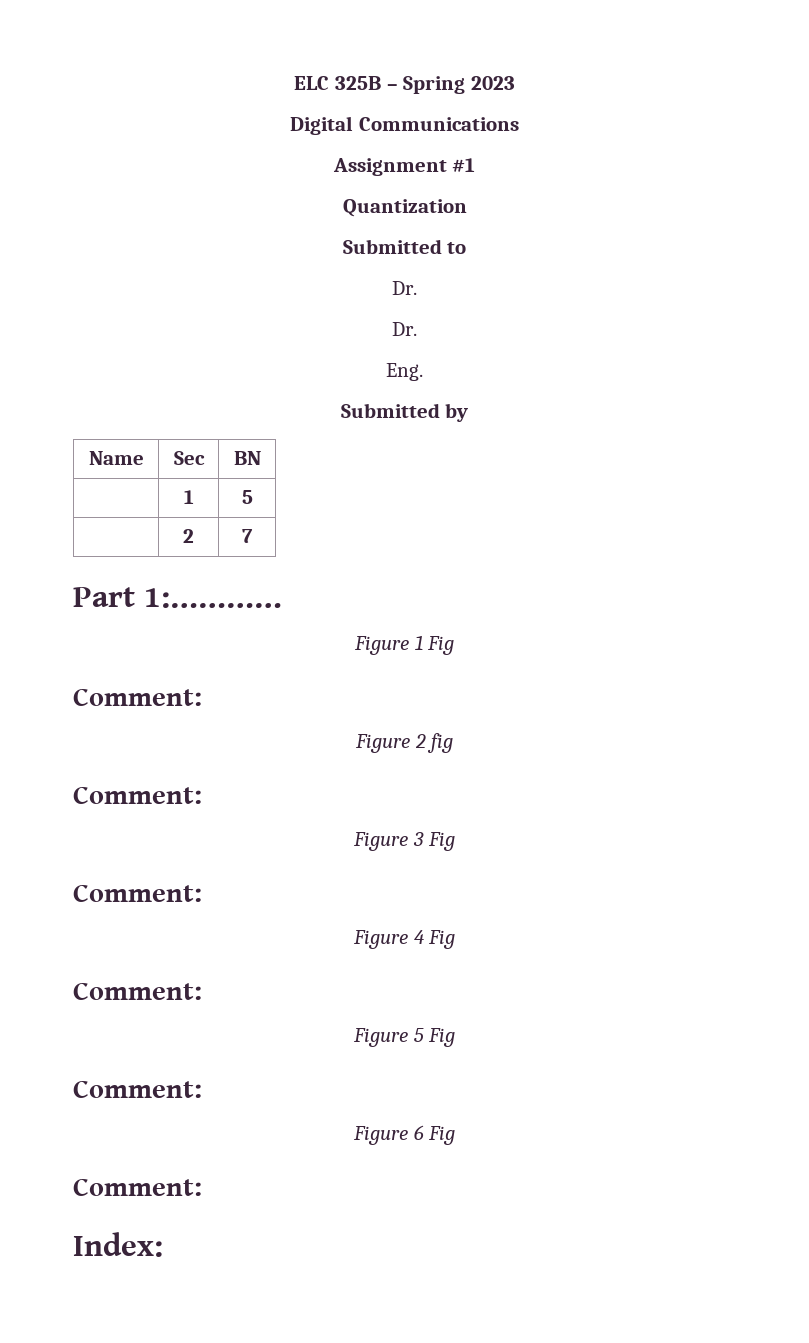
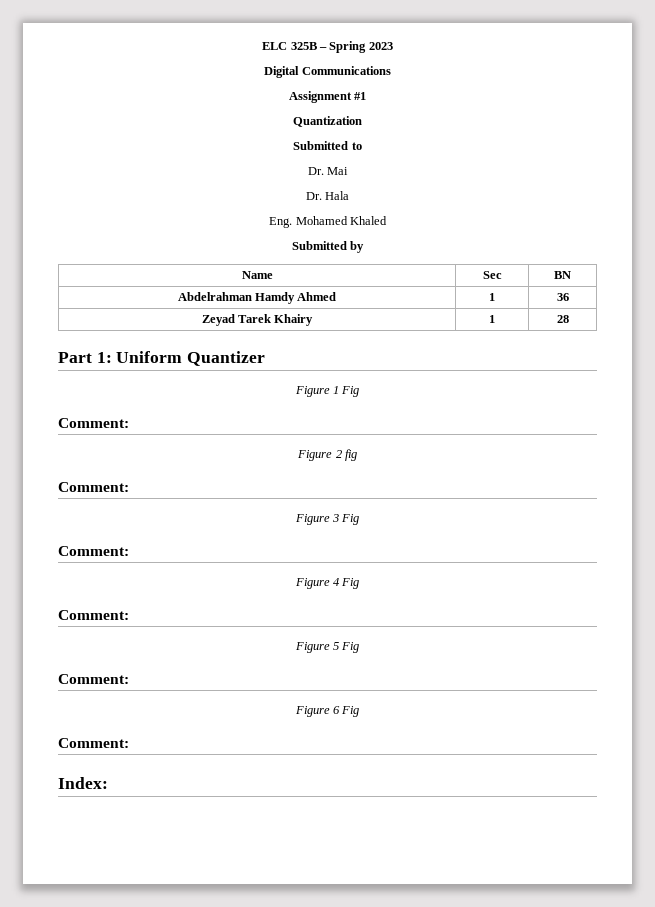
  Submitted to
- Dr.
- Dr.
+ Dr. Mai
+ Dr. Hala
- Eng.
+ Eng. Mohamed Khaled
- | 1 | 5
- | 2 | 7
- Part 1:…………
+ Abdelrahman Hamdy Ahmed | 1 | 36
+ Zeyad Tarek Khairy | 1 | 28
+ Part 1: Uniform Quantizer

